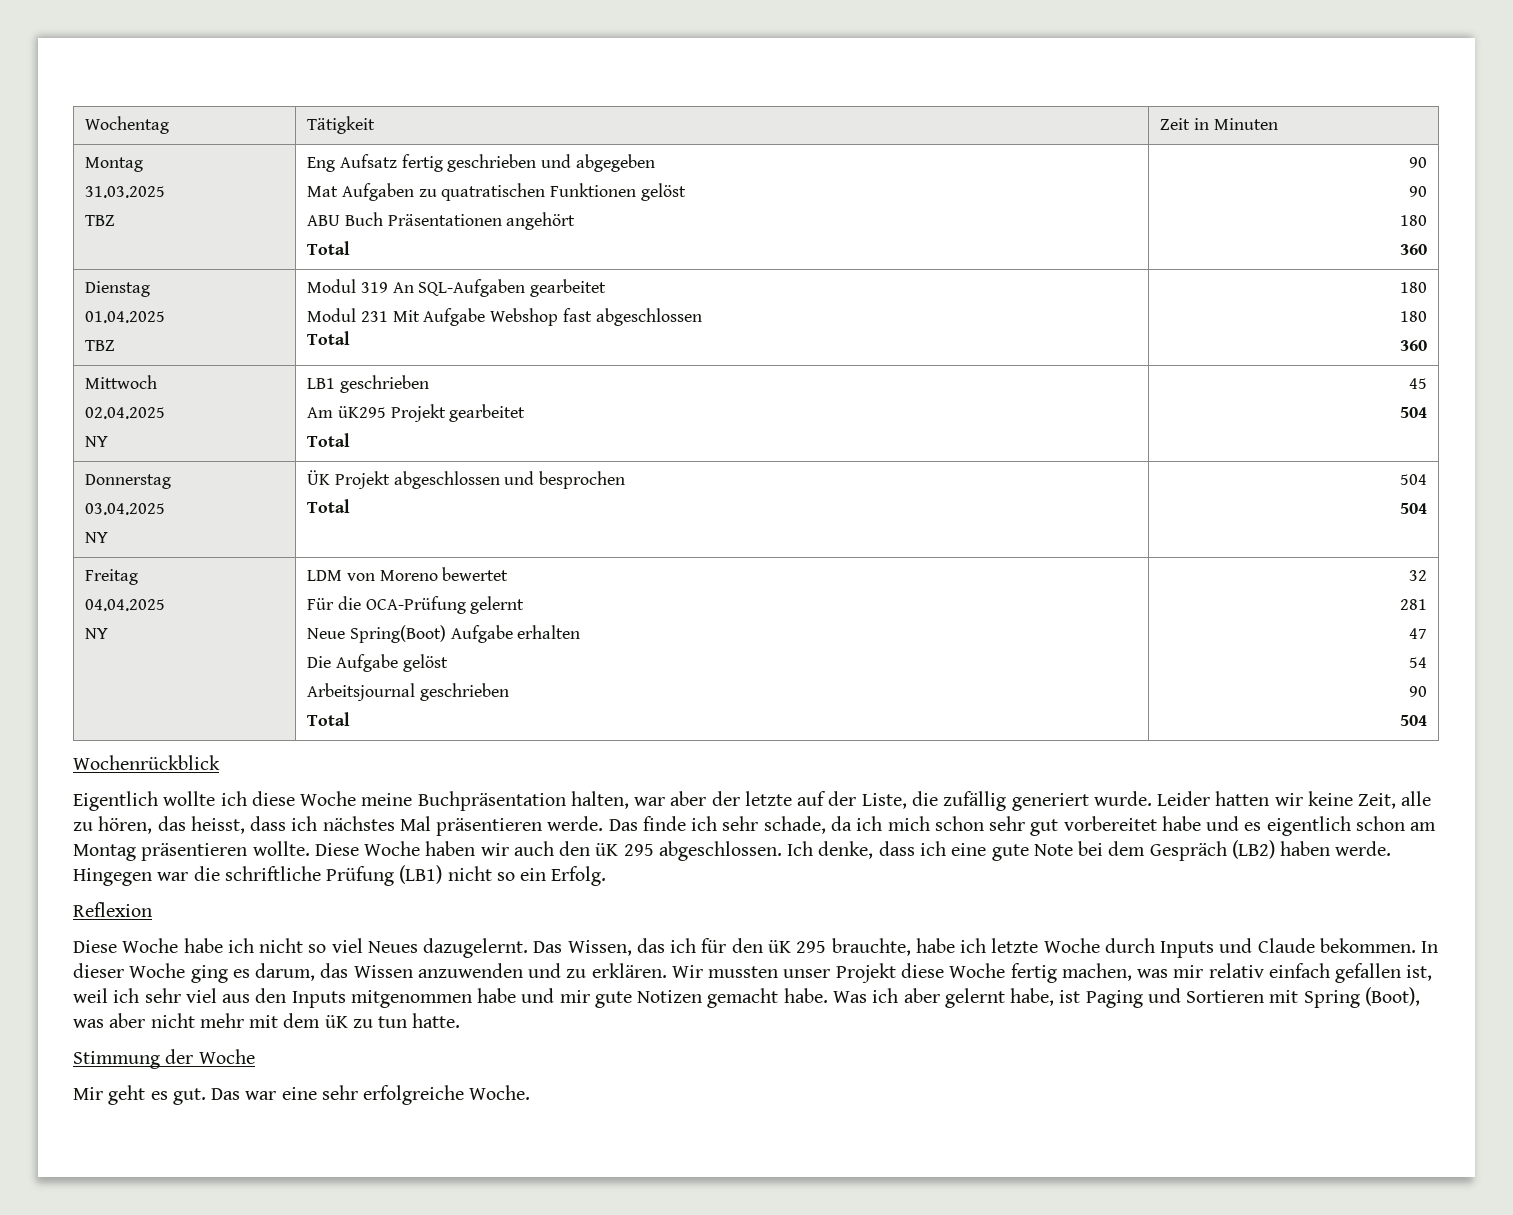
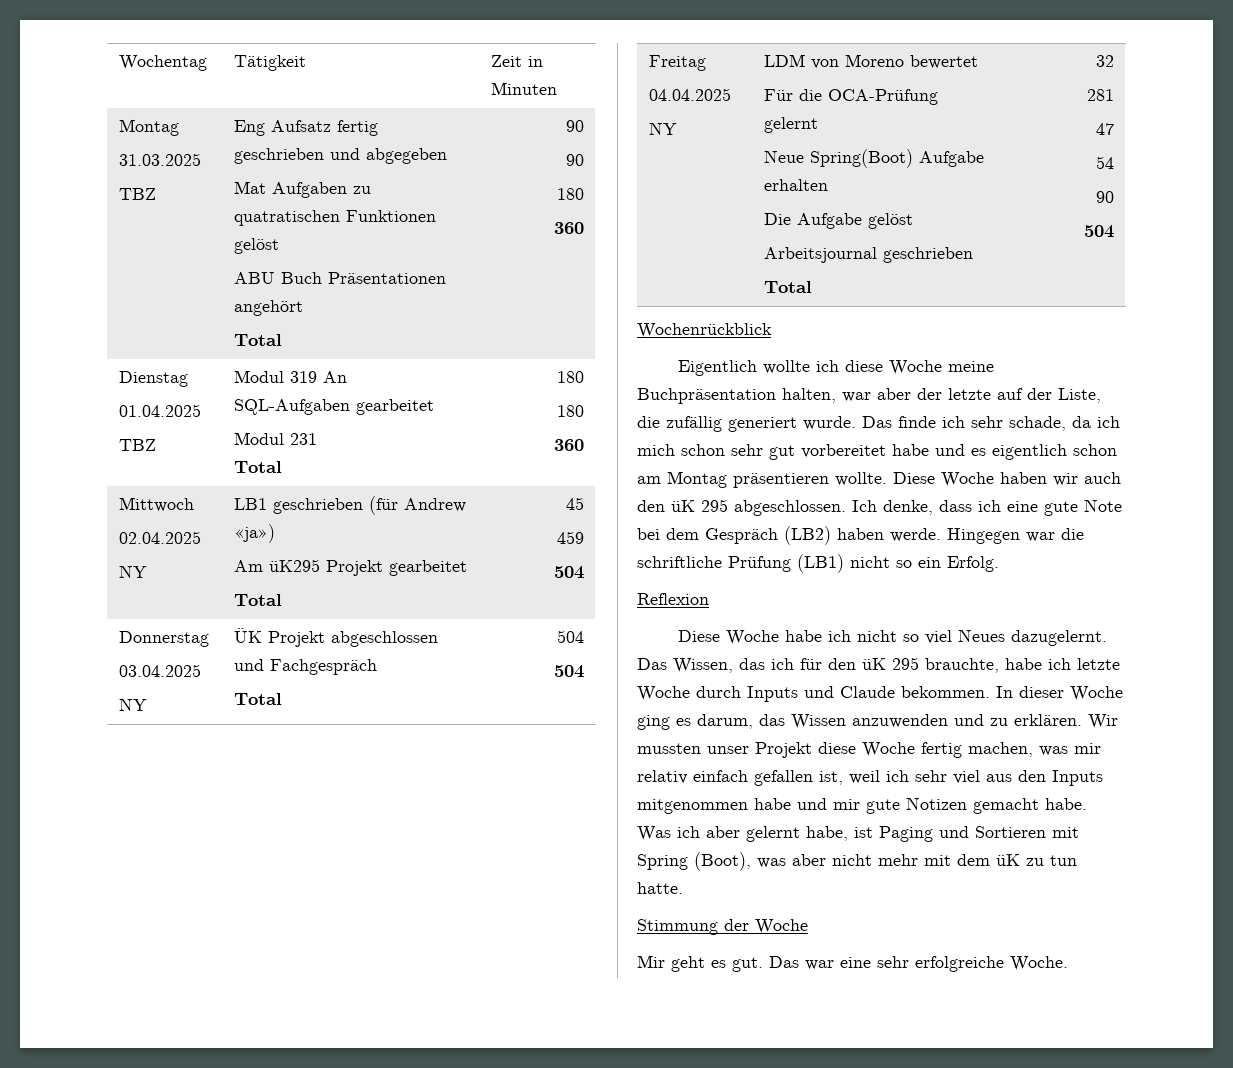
  Dienstag
  01.04.2025
  TBZ | Modul 319 An SQL-Aufgaben gearbeitet
- Modul 231 Mit Aufgabe Webshop fast abgeschlossen
+ Modul 231
  Mittwoch
  02.04.2025
- NY | LB1 geschrieben
+ NY | LB1 geschrieben (für Andrew «ja»)
  Am üK295 Projekt gearbeitet
  Total | 45
+ 459
  Donnerstag
  03.04.2025
- NY | ÜK Projekt abgeschlossen und besprochen
+ NY | ÜK Projekt abgeschlossen und Fachgespräch
- Leider hatten wir keine Zeit, alle zu hören, das heisst, dass ich nächstes Mal präsentieren werde.

